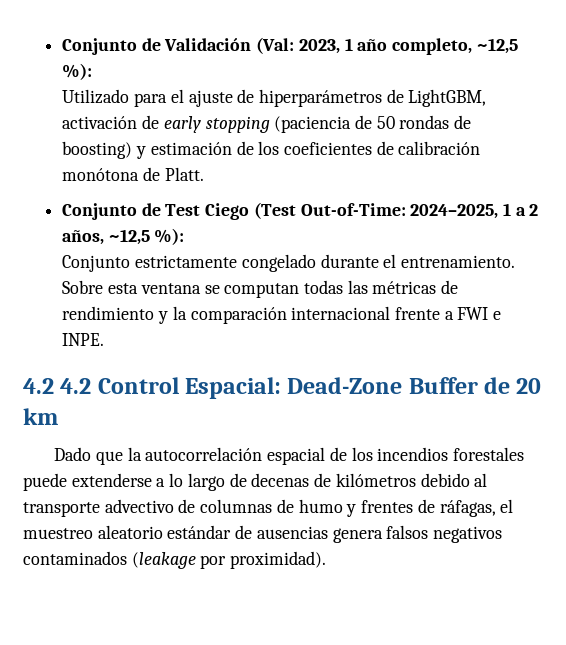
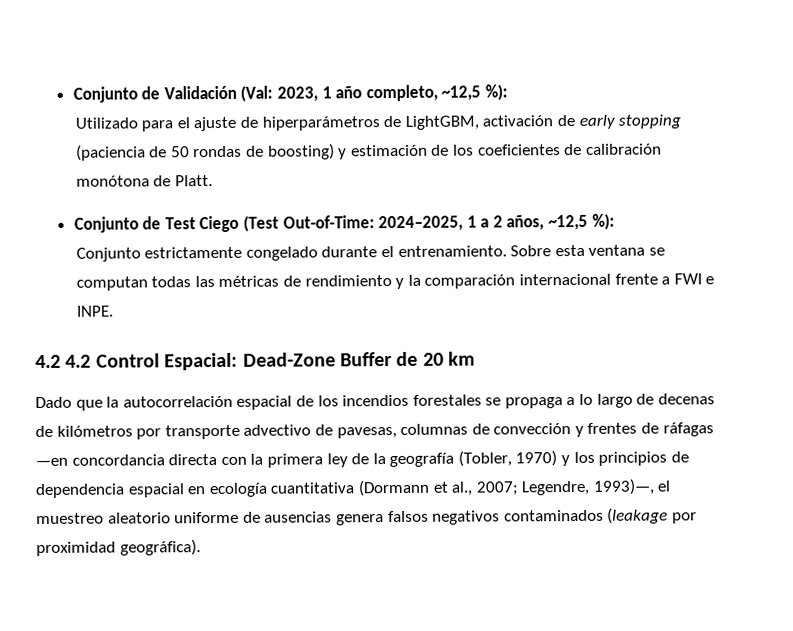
- Dado que la autocorrelación espacial de los incendios forestales puede extenderse a lo largo de decenas de kilómetros debido al transporte advectivo de columnas de humo y frentes de ráfagas, el muestreo aleatorio estándar de ausencias genera falsos negativos contaminados (leakage por proximidad).
+ Dado que la autocorrelación espacial de los incendios forestales se propaga a lo largo de decenas de kilómetros por transporte advectivo de pavesas, columnas de convección y frentes de ráfagas —en concordancia directa con la primera ley de la geografía (Tobler, 1970) y los principios de dependencia espacial en ecología cuantitativa (Dormann et al., 2007; Legendre, 1993)—, el muestreo aleatorio uniforme de ausencias genera falsos negativos contaminados (leakage por proximidad geográfica).

